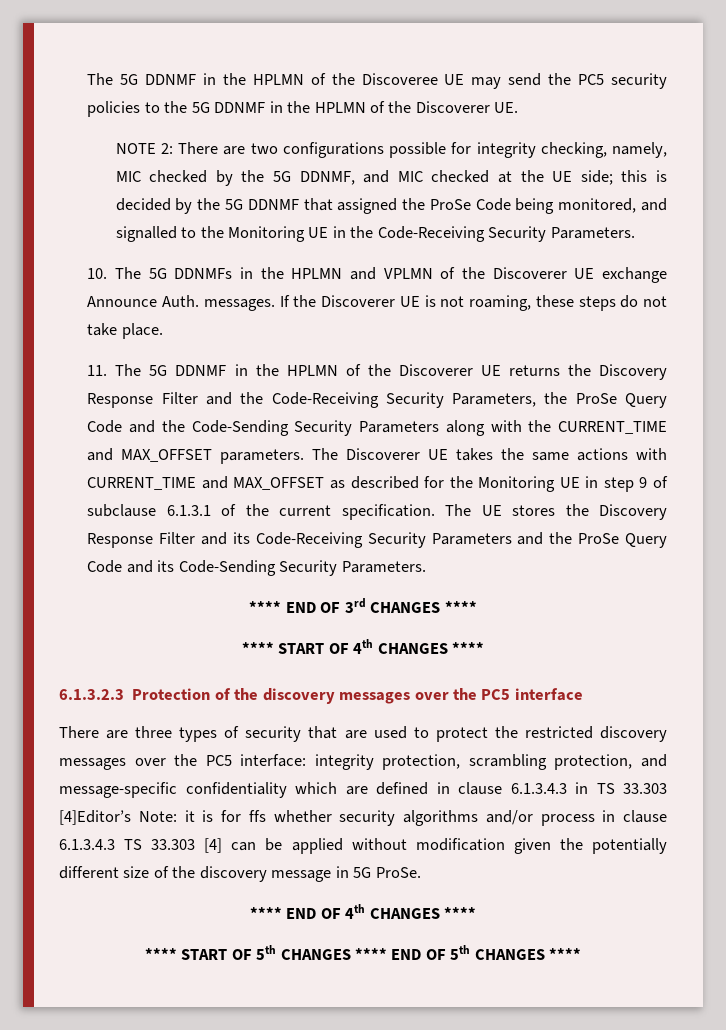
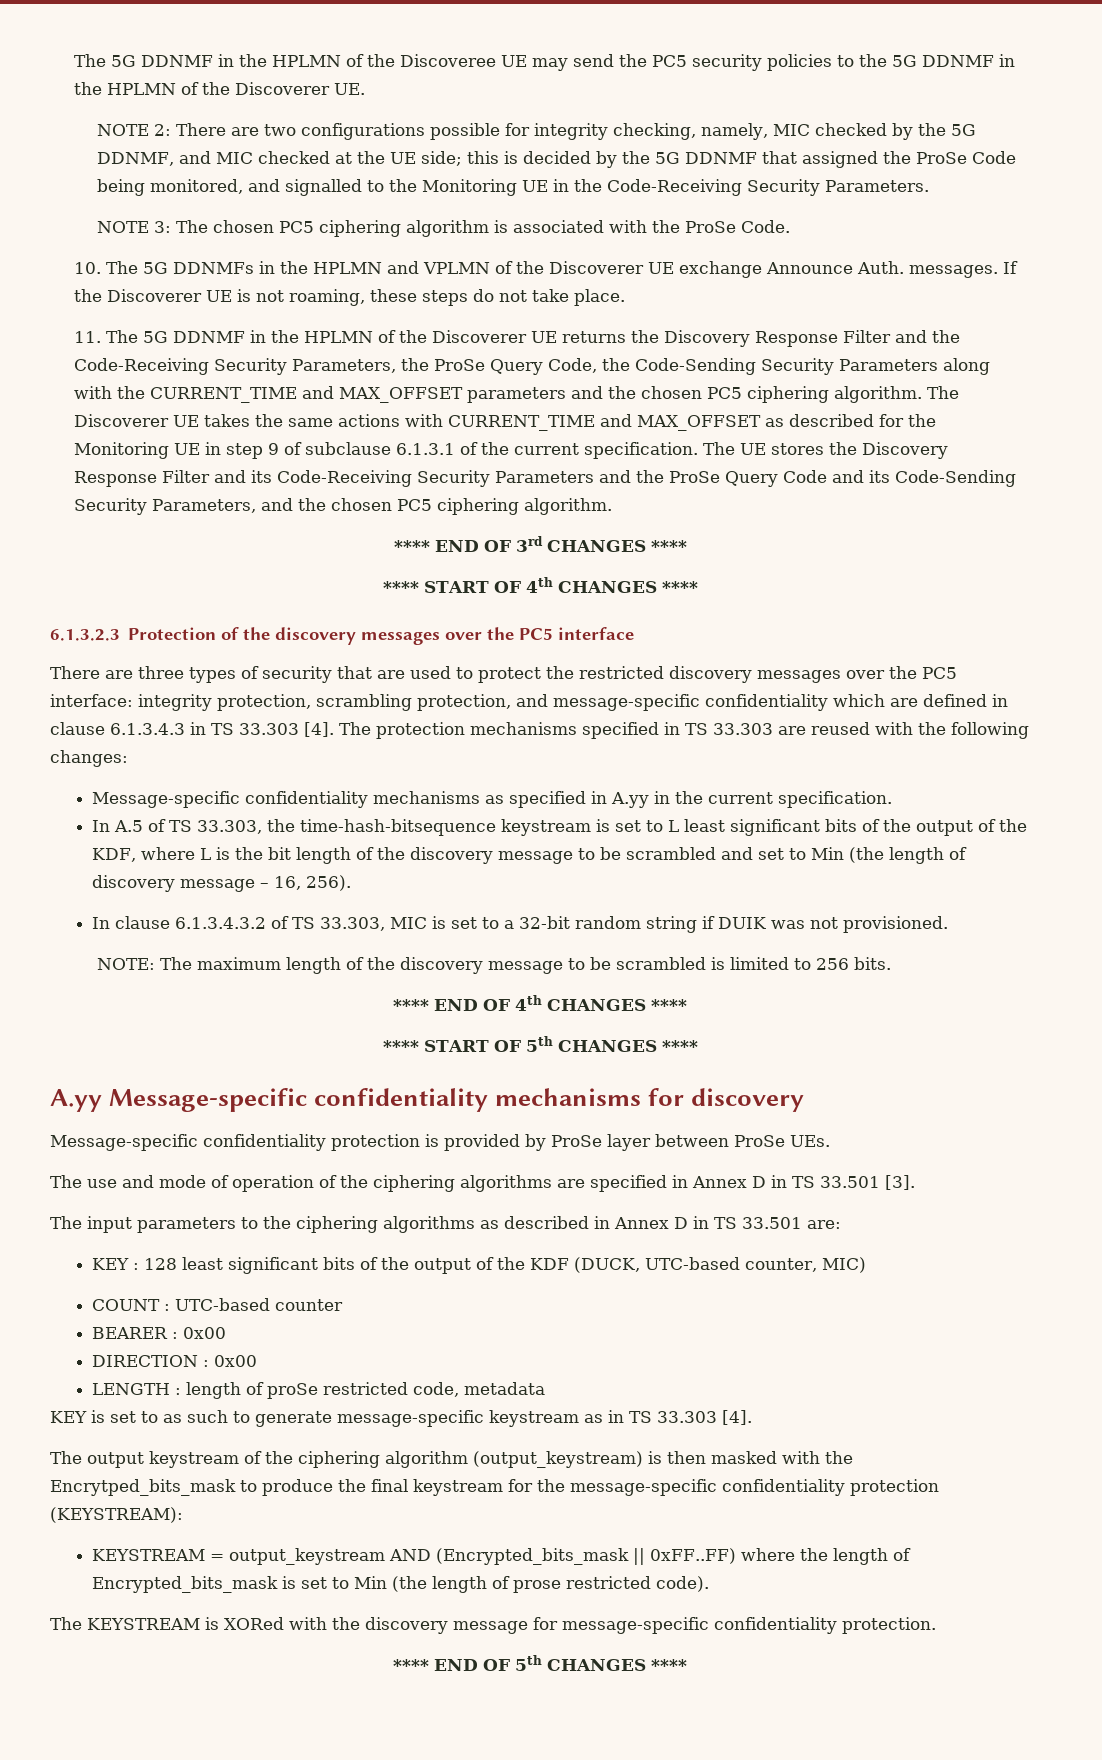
+ NOTE 3: The chosen PC5 ciphering algorithm is associated with the ProSe Code.
- 11. The 5G DDNMF in the HPLMN of the Discoverer UE returns the Discovery Response Filter and the Code-Receiving Security Parameters, the ProSe Query Code and the Code-Sending Security Parameters along with the CURRENT_TIME and MAX_OFFSET parameters.
+ 11. The 5G DDNMF in the HPLMN of the Discoverer UE returns the Discovery Response Filter and the Code-Receiving Security Parameters, the ProSe Query Code, the Code-Sending Security Parameters along with the CURRENT_TIME and MAX_OFFSET parameters and the chosen PC5 ciphering algorithm.
- The UE stores the Discovery Response Filter and its Code-Receiving Security Parameters and the ProSe Query Code and its Code-Sending Security Parameters.
+ The UE stores the Discovery Response Filter and its Code-Receiving Security Parameters and the ProSe Query Code and its Code-Sending Security Parameters, and the chosen PC5 ciphering algorithm.
- There are three types of security that are used to protect the restricted discovery messages over the PC5 interface: integrity protection, scrambling protection, and message-specific confidentiality which are defined in clause 6.1.3.4.3 in TS 33.303 [4]Editor’s Note: it is for ffs whether security algorithms and/or process in clause 6.1.3.4.3 TS 33.303 [4] can be applied without modification given the potentially different size of the discovery message in 5G ProSe.
+ There are three types of security that are used to protect the restricted discovery messages over the PC5 interface: integrity protection, scrambling protection, and message-specific confidentiality which are defined in clause 6.1.3.4.3 in TS 33.303 [4]. The protection mechanisms specified in TS 33.303 are reused with the following changes:
+ Message-specific confidentiality mechanisms as specified in A.yy in the current specification.
+ In A.5 of TS 33.303, the time-hash-bitsequence keystream is set to L least significant bits of the output of the KDF, where L is the bit length of the discovery message to be scrambled and set to Min (the length of discovery message – 16, 256).
+ In clause 6.1.3.4.3.2 of TS 33.303, MIC is set to a 32-bit random string if DUIK was not provisioned.
+ NOTE: The maximum length of the discovery message to be scrambled is limited to 256 bits.
- **** START OF 5th CHANGES **** END OF 5th CHANGES ****
+ **** START OF 5th CHANGES ****
+ A.yy Message-specific confidentiality mechanisms for discovery
+ Message-specific confidentiality protection is provided by ProSe layer between ProSe UEs.
+ The use and mode of operation of the ciphering algorithms are specified in Annex D in TS 33.501 [3].
+ The input parameters to the ciphering algorithms as described in Annex D in TS 33.501 are:
+ KEY : 128 least significant bits of the output of the KDF (DUCK, UTC-based counter, MIC)
+ COUNT : UTC-based counter
+ BEARER : 0x00
+ DIRECTION : 0x00
+ LENGTH : length of proSe restricted code, metadata
+ KEY is set to as such to generate message-specific keystream as in TS 33.303 [4].
+ The output keystream of the ciphering algorithm (output_keystream) is then masked with the Encrytped_bits_mask to produce the final keystream for the message-specific confidentiality protection (KEYSTREAM):
+ KEYSTREAM = output_keystream AND (Encrypted_bits_mask || 0xFF..FF) where the length of Encrypted_bits_mask is set to Min (the length of prose restricted code).
+ The KEYSTREAM is XORed with the discovery message for message-specific confidentiality protection.
+ **** END OF 5th CHANGES ****

